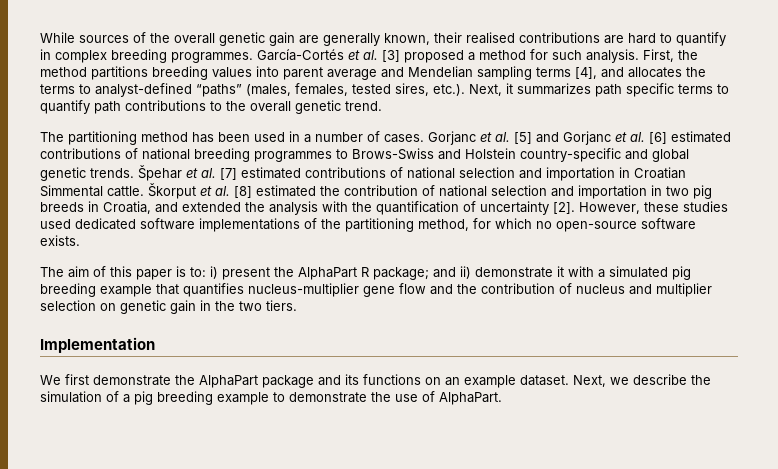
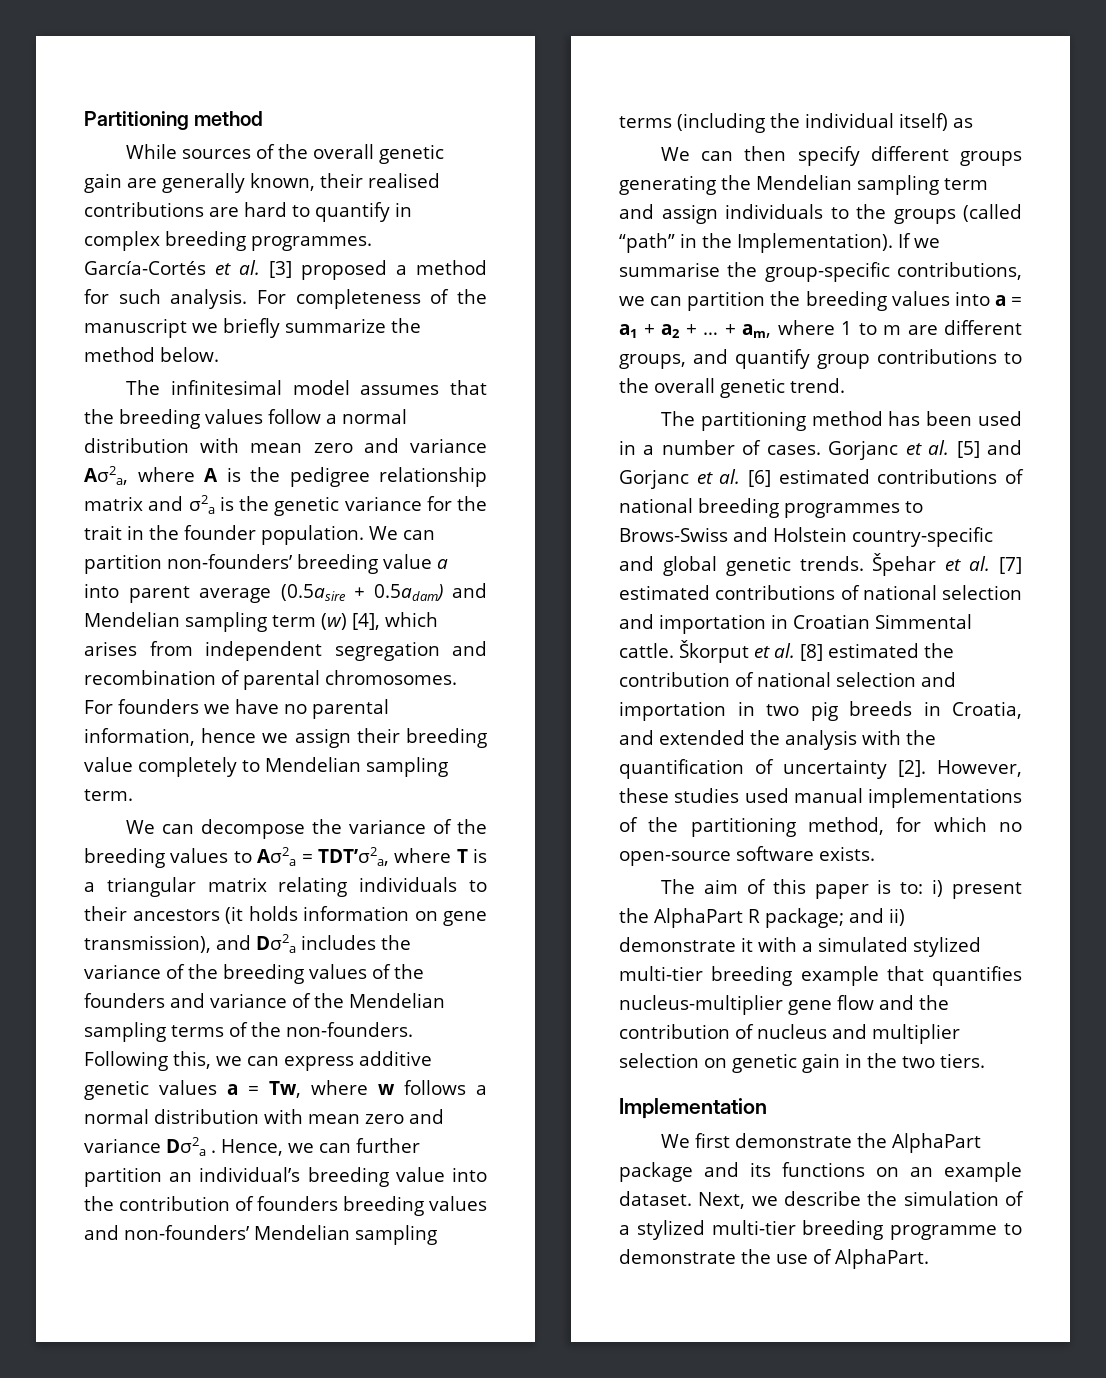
+ Partitioning method
- First, the method partitions breeding values into parent average and Mendelian sampling terms [4], and allocates the terms to analyst-defined “paths” (males, females, tested sires, etc.). Next, it summarizes path specific terms to quantify path contributions to the overall genetic trend.
+ For completeness of the manuscript we briefly summarize the method below.
+ The infinitesimal model assumes that the breeding values follow a normal distribution with mean zero and variance Aσ2a, where A is the pedigree relationship matrix and σ2a is the genetic variance for the trait in the founder population. We can partition non-founders’ breeding value a into parent average (0.5asire + 0.5adam) and Mendelian sampling term (w) [4], which arises from independent segregation and recombination of parental chromosomes. For founders we have no parental information, hence we assign their breeding value completely to Mendelian sampling term.
+ We can decompose the variance of the breeding values to Aσ2a = TDT’σ2a, where T is a triangular matrix relating individuals to their ancestors (it holds information on gene transmission), and Dσ2a includes the variance of the breeding values of the founders and variance of the Mendelian sampling terms of the non-founders. Following this, we can express additive genetic values a = Tw, where w follows a normal distribution with mean zero and variance Dσ2a . Hence, we can further partition an individual’s breeding value into the contribution of founders breeding values and non-founders’ Mendelian sampling terms (including the individual itself) as
+ We can then specify different groups generating the Mendelian sampling term and assign individuals to the groups (called “path” in the Implementation). If we summarise the group-specific contributions, we can partition the breeding values into a = a1 + a2 + … + am, where 1 to m are different groups, and quantify group contributions to the overall genetic trend.
- However, these studies used dedicated software implementations of the partitioning method, for which no open-source software exists.
+ However, these studies used manual implementations of the partitioning method, for which no open-source software exists.
- The aim of this paper is to: i) present the AlphaPart R package; and ii) demonstrate it with a simulated pig breeding example that quantifies nucleus-multiplier gene flow and the contribution of nucleus and multiplier selection on genetic gain in the two tiers.
+ The aim of this paper is to: i) present the AlphaPart R package; and ii) demonstrate it with a simulated stylized multi-tier breeding example that quantifies nucleus-multiplier gene flow and the contribution of nucleus and multiplier selection on genetic gain in the two tiers.
- Next, we describe the simulation of a pig breeding example to demonstrate the use of AlphaPart.
+ Next, we describe the simulation of a stylized multi-tier breeding programme to demonstrate the use of AlphaPart.

